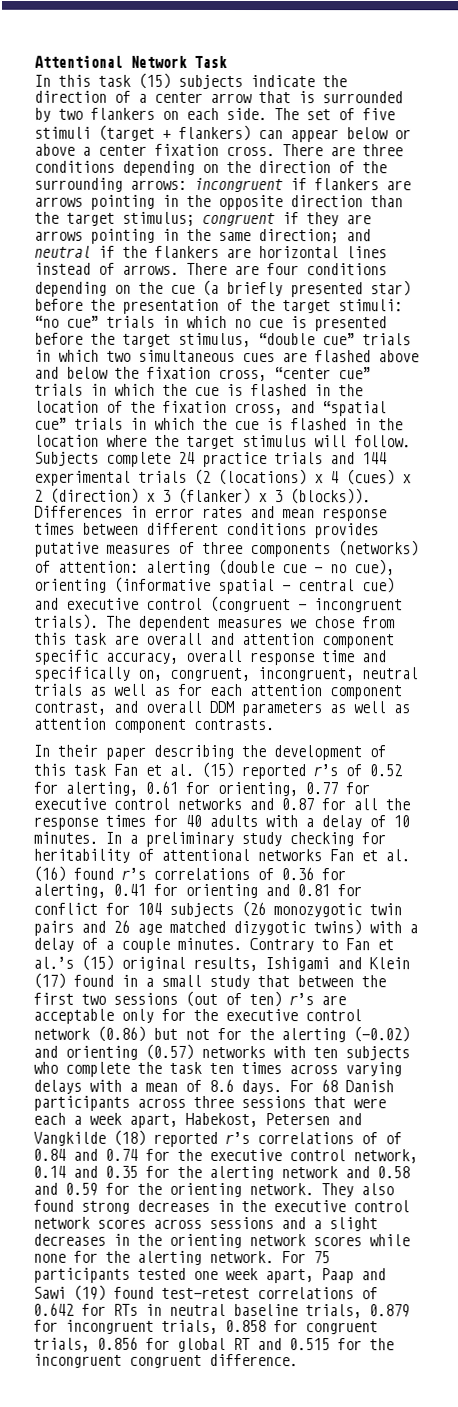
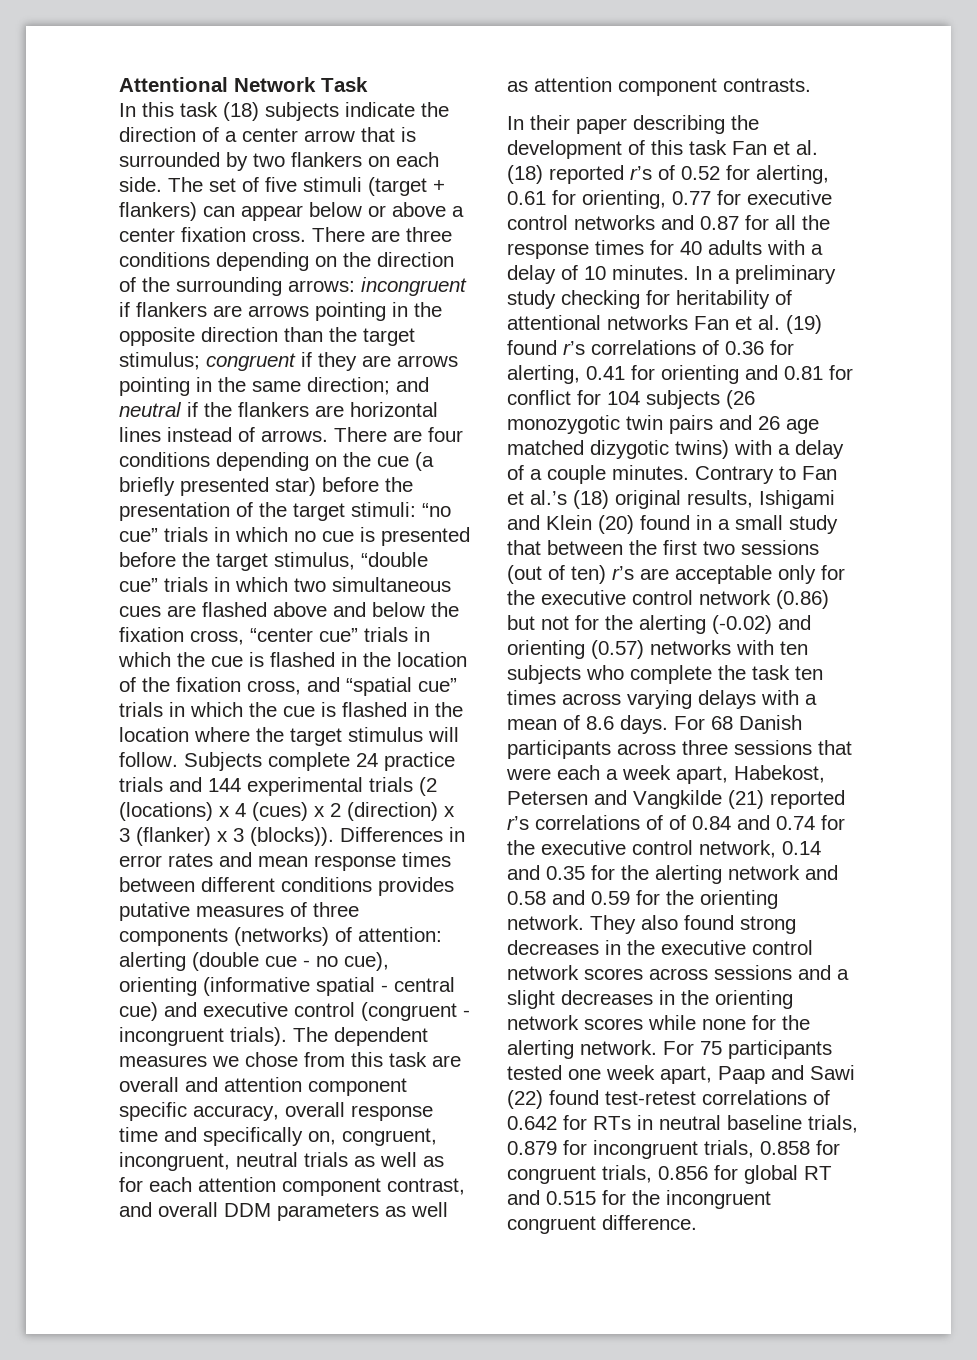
- In this task (15) subjects indicate the direction of a center arrow that is surrounded by two flankers on each side.
+ In this task (18) subjects indicate the direction of a center arrow that is surrounded by two flankers on each side.
- In their paper describing the development of this task Fan et al. (15) reported r’s of 0.52 for alerting, 0.61 for orienting, 0.77 for executive control networks and 0.87 for all the response times for 40 adults with a delay of 10 minutes.
+ In their paper describing the development of this task Fan et al. (18) reported r’s of 0.52 for alerting, 0.61 for orienting, 0.77 for executive control networks and 0.87 for all the response times for 40 adults with a delay of 10 minutes.
- In a preliminary study checking for heritability of attentional networks Fan et al. (16) found r’s correlations of 0.36 for alerting, 0.41 for orienting and 0.81 for conflict for 104 subjects (26 monozygotic twin pairs and 26 age matched dizygotic twins) with a delay of a couple minutes.
+ In a preliminary study checking for heritability of attentional networks Fan et al. (19) found r’s correlations of 0.36 for alerting, 0.41 for orienting and 0.81 for conflict for 104 subjects (26 monozygotic twin pairs and 26 age matched dizygotic twins) with a delay of a couple minutes.
- Contrary to Fan et al.’s (15) original results, Ishigami and Klein (17) found in a small study that between the first two sessions (out of ten) r’s are acceptable only for the executive control network (0.86) but not for the alerting (-0.02) and orienting (0.57) networks with ten subjects who complete the task ten times across varying delays with a mean of 8.6 days.
+ Contrary to Fan et al.’s (18) original results, Ishigami and Klein (20) found in a small study that between the first two sessions (out of ten) r’s are acceptable only for the executive control network (0.86) but not for the alerting (-0.02) and orienting (0.57) networks with ten subjects who complete the task ten times across varying delays with a mean of 8.6 days.
- For 68 Danish participants across three sessions that were each a week apart, Habekost, Petersen and Vangkilde (18) reported r’s correlations of of 0.84 and 0.74 for the executive control network, 0.14 and 0.35 for the alerting network and 0.58 and 0.59 for the orienting network.
+ For 68 Danish participants across three sessions that were each a week apart, Habekost, Petersen and Vangkilde (21) reported r’s correlations of of 0.84 and 0.74 for the executive control network, 0.14 and 0.35 for the alerting network and 0.58 and 0.59 for the orienting network.
- For 75 participants tested one week apart, Paap and Sawi (19) found test-retest correlations of 0.642 for RTs in neutral baseline trials, 0.879 for incongruent trials, 0.858 for congruent trials, 0.856 for global RT and 0.515 for the incongruent congruent difference.
+ For 75 participants tested one week apart, Paap and Sawi (22) found test-retest correlations of 0.642 for RTs in neutral baseline trials, 0.879 for incongruent trials, 0.858 for congruent trials, 0.856 for global RT and 0.515 for the incongruent congruent difference.

